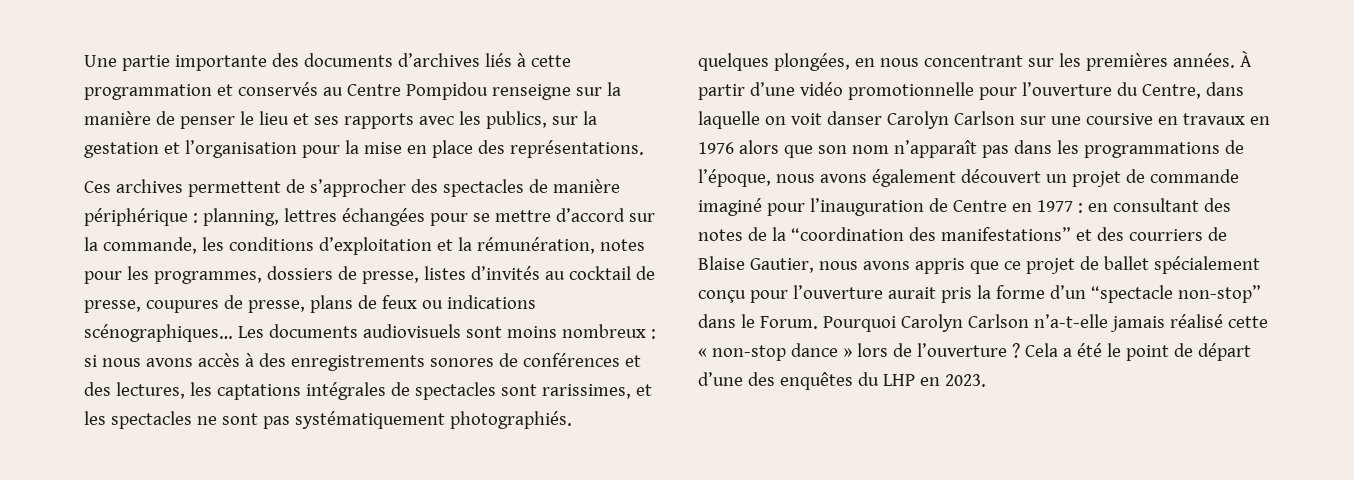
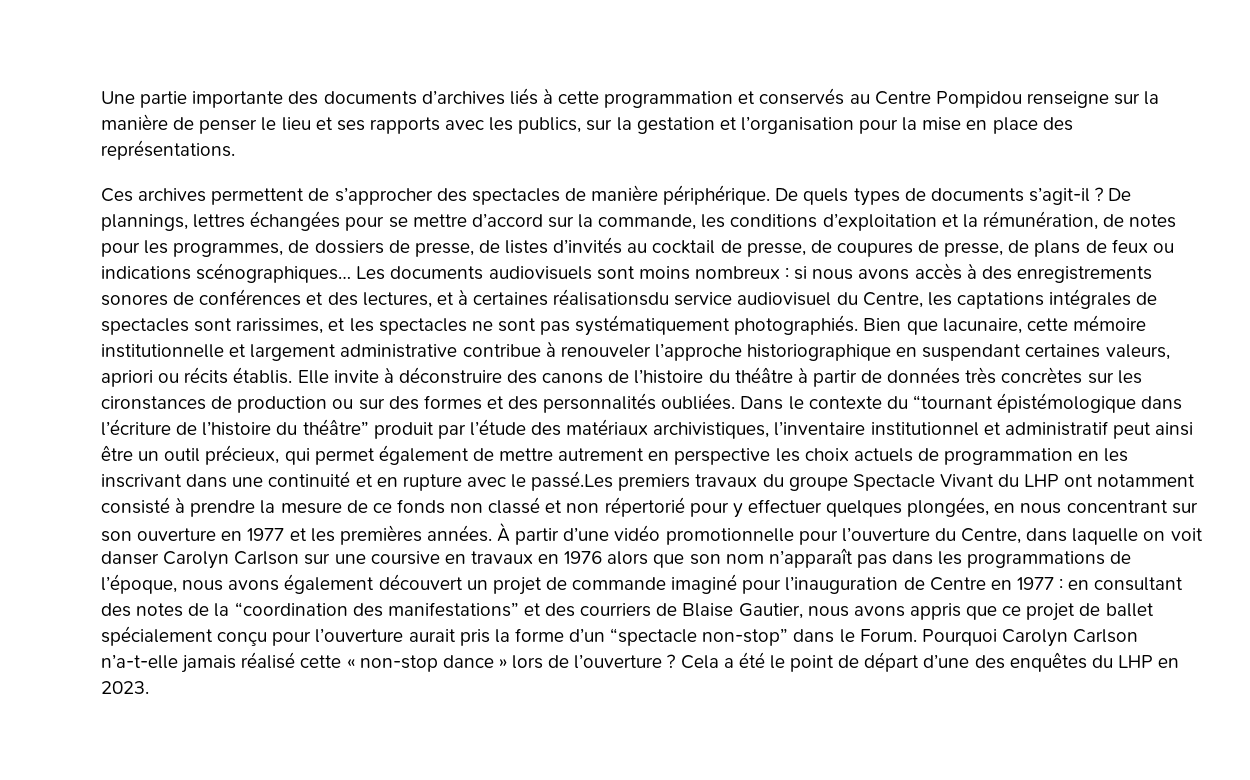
- Ces archives permettent de s’approcher des spectacles de manière périphérique : planning, lettres échangées pour se mettre d’accord sur la commande, les conditions d’exploitation et la rémunération, notes pour les programmes, dossiers de presse, listes d’invités au cocktail de presse, coupures de presse, plans de feux ou indications scénographiques…
+ Ces archives permettent de s’approcher des spectacles de manière périphérique. De quels types de documents s’agit-il ? De plannings, lettres échangées pour se mettre d’accord sur la commande, les conditions d’exploitation et la rémunération, de notes pour les programmes, de dossiers de presse, de listes d’invités au cocktail de presse, de coupures de presse, de plans de feux ou indications scénographiques…
- Les documents audiovisuels sont moins nombreux : si nous avons accès à des enregistrements sonores de conférences et des lectures, les captations intégrales de spectacles sont rarissimes, et les spectacles ne sont pas systématiquement photographiés.
- quelques plongées, en nous concentrant sur les premières années.
+ Les documents audiovisuels sont moins nombreux : si nous avons accès à des enregistrements sonores de conférences et des lectures, et à certaines réalisationsdu service audiovisuel du Centre, les captations intégrales de spectacles sont rarissimes, et les spectacles ne sont pas systématiquement photographiés. Bien que lacunaire, cette mémoire institutionnelle et largement administrative contribue à renouveler l’approche historiographique en suspendant certaines valeurs, apriori ou récits établis. Elle invite à déconstruire des canons de l’histoire du théâtre à partir de données très concrètes sur les cironstances de production ou sur des formes et des personnalités oubliées. Dans le contexte du “tournant épistémologique dans l’écriture de l’histoire du théâtre” produit par l’étude des matériaux archivistiques, l’inventaire institutionnel et administratif peut ainsi être un outil précieux, qui permet également de mettre autrement en perspective les choix actuels de programmation en les inscrivant dans une continuité et en rupture avec le passé.Les premiers travaux du groupe Spectacle Vivant du LHP ont notamment consisté à prendre la mesure de ce fonds non classé et non répertorié pour y effectuer quelques plongées, en nous concentrant sur son ouverture en 1977 et les premières années.

